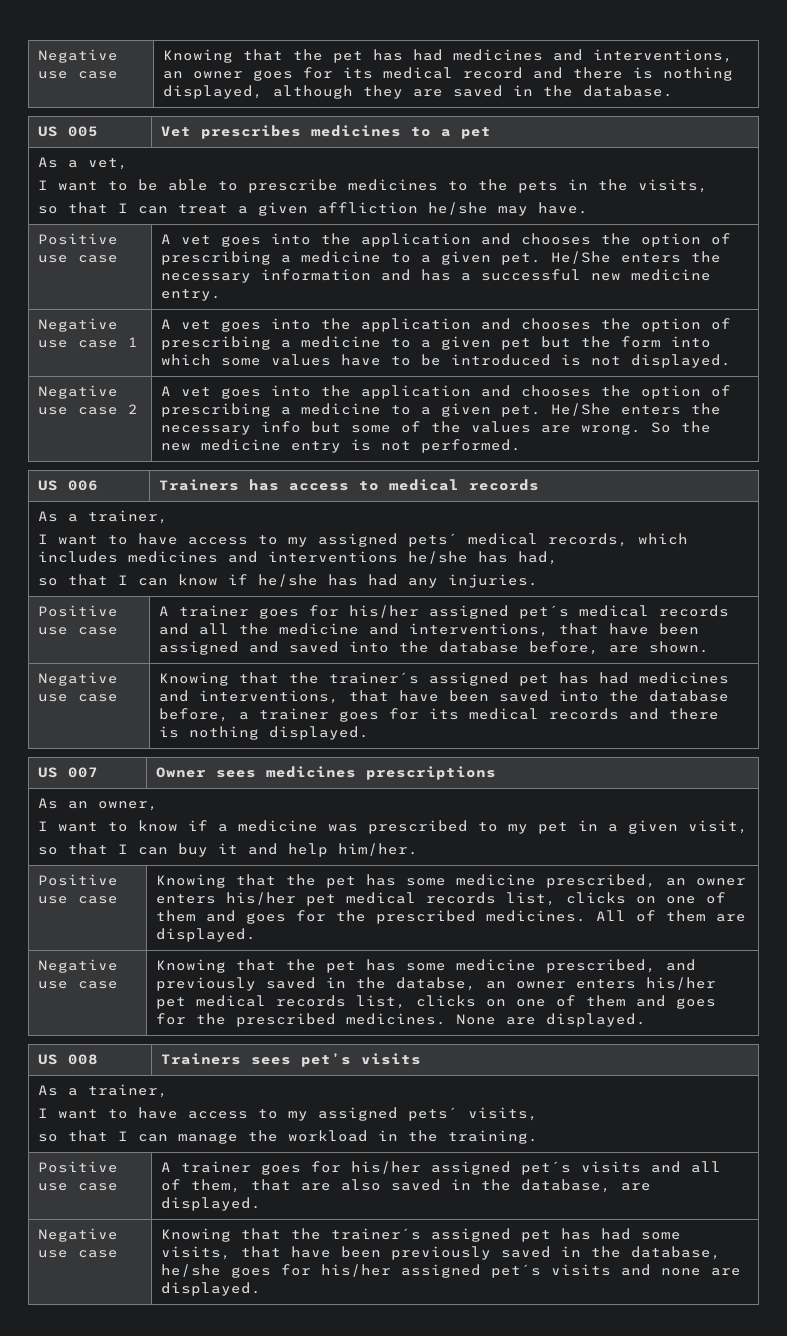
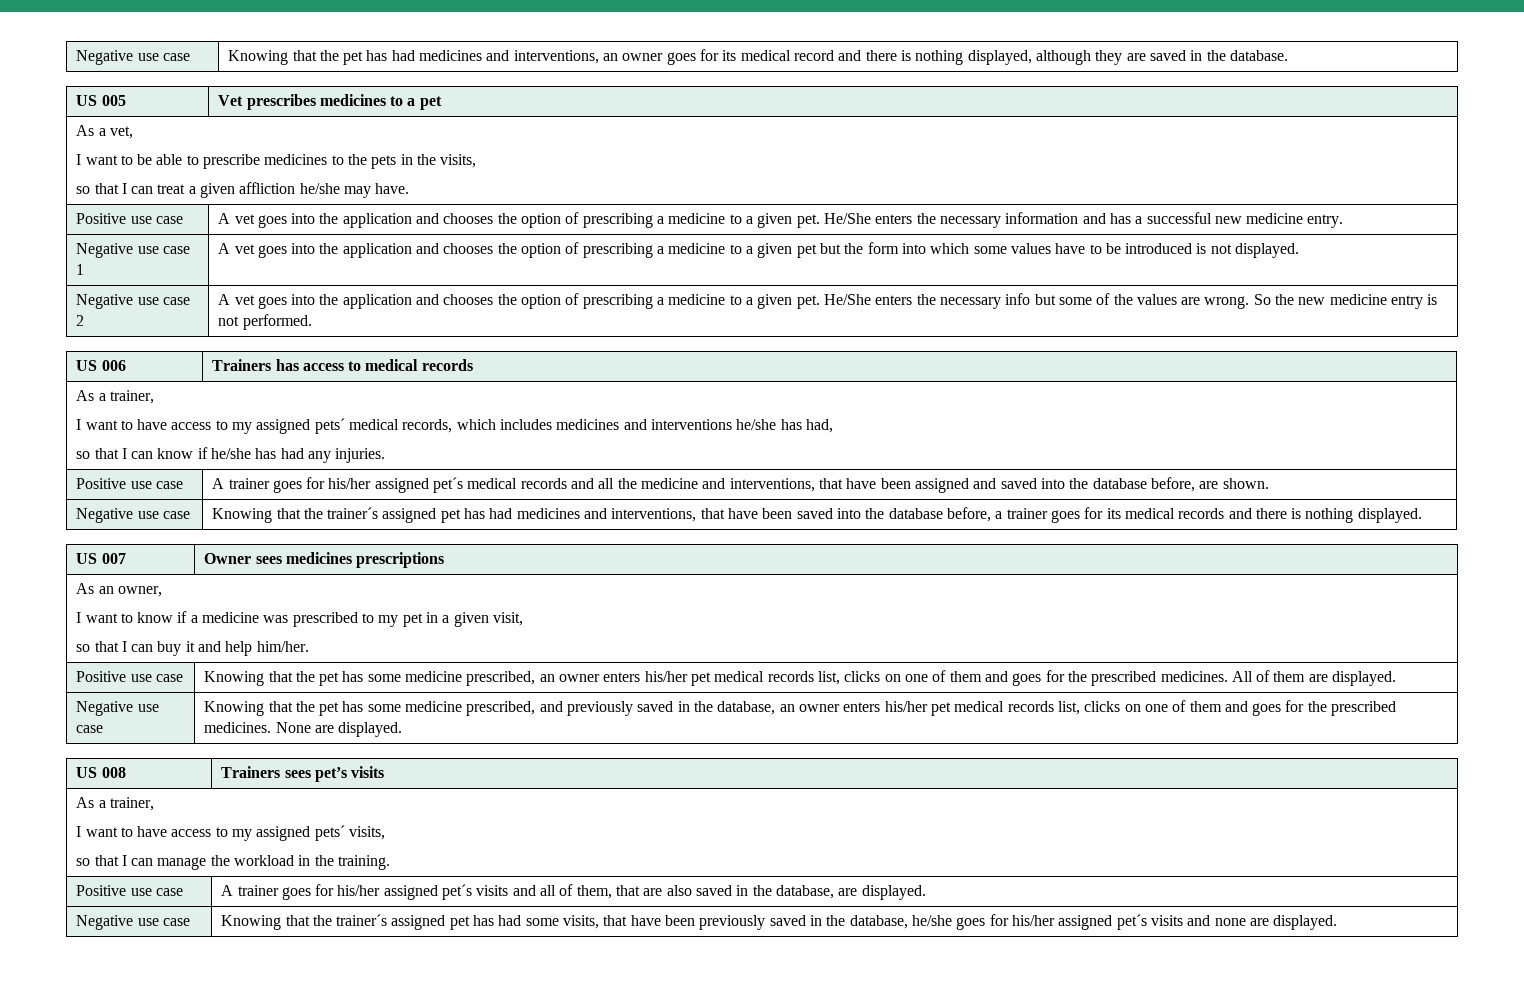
- Negative use case | Knowing that the pet has some medicine prescribed, and previously saved in the databse, an owner enters his/her pet medical records list, clicks on one of them and goes for the prescribed medicines. None are displayed.
+ Negative use case | Knowing that the pet has some medicine prescribed, and previously saved in the database, an owner enters his/her pet medical records list, clicks on one of them and goes for the prescribed medicines. None are displayed.

